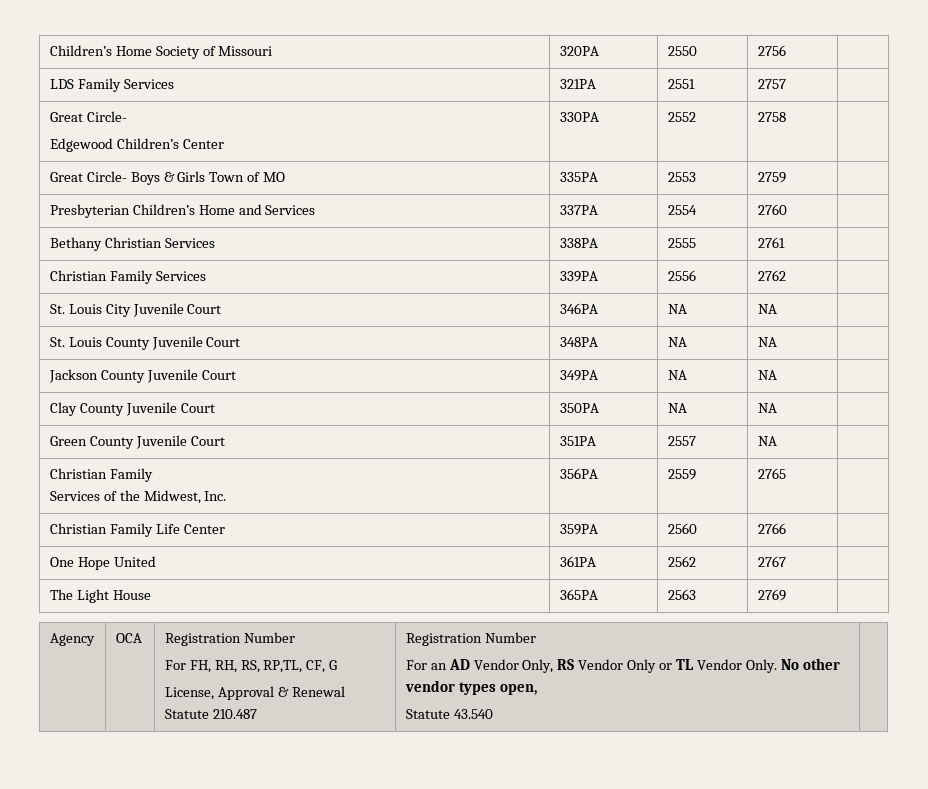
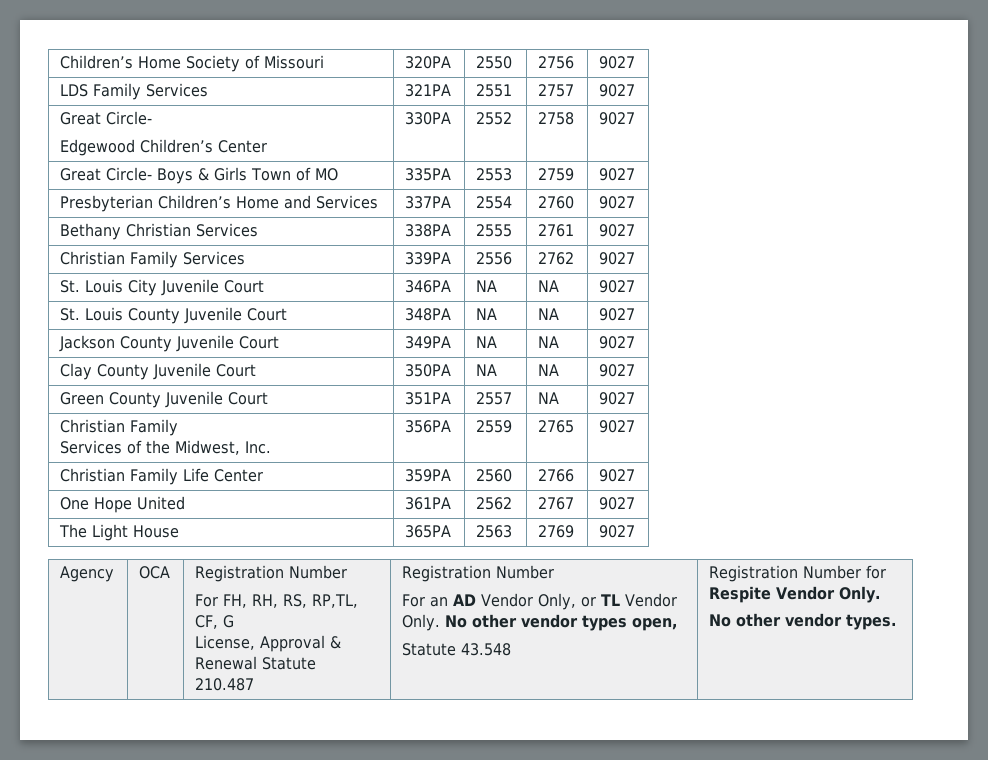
- Children’s Home Society of Missouri | 320PA | 2550 | 2756 |
+ Children’s Home Society of Missouri | 320PA | 2550 | 2756 | 9027
- LDS Family Services | 321PA | 2551 | 2757 |
+ LDS Family Services | 321PA | 2551 | 2757 | 9027
  Great Circle-
- Edgewood Children’s Center | 330PA | 2552 | 2758 |
+ Edgewood Children’s Center | 330PA | 2552 | 2758 | 9027
- Great Circle- Boys & Girls Town of MO | 335PA | 2553 | 2759 |
+ Great Circle- Boys & Girls Town of MO | 335PA | 2553 | 2759 | 9027
- Presbyterian Children’s Home and Services | 337PA | 2554 | 2760 |
+ Presbyterian Children’s Home and Services | 337PA | 2554 | 2760 | 9027
- Bethany Christian Services | 338PA | 2555 | 2761 |
+ Bethany Christian Services | 338PA | 2555 | 2761 | 9027
- Christian Family Services | 339PA | 2556 | 2762 |
+ Christian Family Services | 339PA | 2556 | 2762 | 9027
- St. Louis City Juvenile Court | 346PA | NA | NA |
+ St. Louis City Juvenile Court | 346PA | NA | NA | 9027
- St. Louis County Juvenile Court | 348PA | NA | NA |
+ St. Louis County Juvenile Court | 348PA | NA | NA | 9027
- Jackson County Juvenile Court | 349PA | NA | NA |
+ Jackson County Juvenile Court | 349PA | NA | NA | 9027
- Clay County Juvenile Court | 350PA | NA | NA |
+ Clay County Juvenile Court | 350PA | NA | NA | 9027
- Green County Juvenile Court | 351PA | 2557 | NA |
+ Green County Juvenile Court | 351PA | 2557 | NA | 9027
  Christian Family
- Services of the Midwest, Inc. | 356PA | 2559 | 2765 |
+ Services of the Midwest, Inc. | 356PA | 2559 | 2765 | 9027
- Christian Family Life Center | 359PA | 2560 | 2766 |
+ Christian Family Life Center | 359PA | 2560 | 2766 | 9027
- One Hope United | 361PA | 2562 | 2767 |
+ One Hope United | 361PA | 2562 | 2767 | 9027
- The Light House | 365PA | 2563 | 2769 |
+ The Light House | 365PA | 2563 | 2769 | 9027
- For an AD Vendor Only, RS Vendor Only or TL Vendor Only.
+ For an AD Vendor Only, or TL Vendor Only.
- Statute 43.540
+ Statute 43.548 | Registration Number for Respite Vendor Only.
+ No other vendor types.

